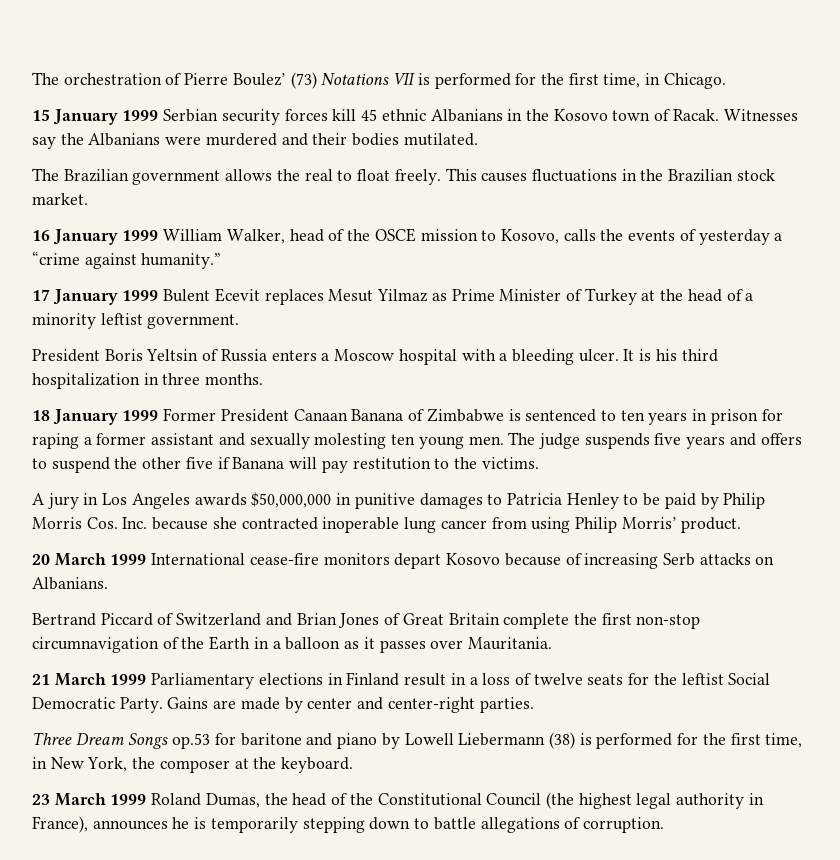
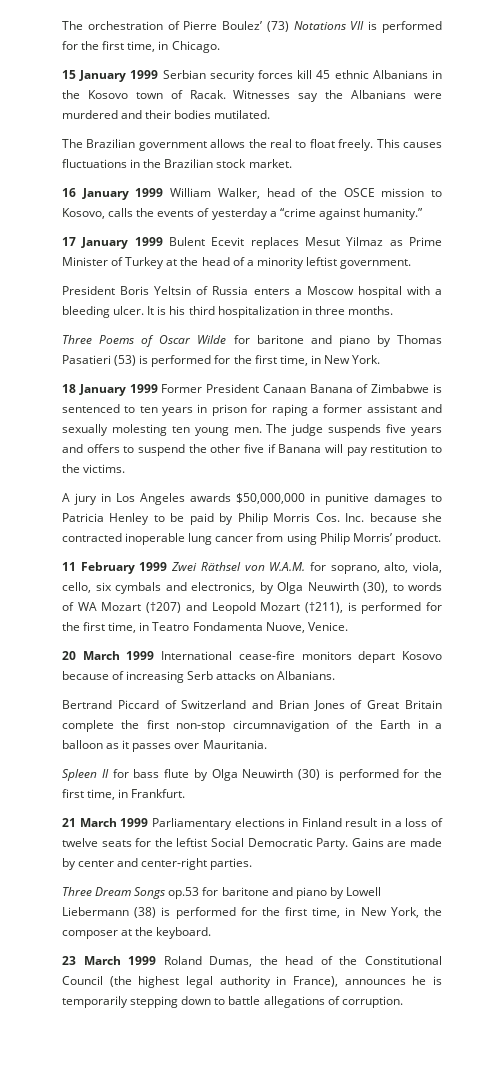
+ Three Poems of Oscar Wilde for baritone and piano by Thomas Pasatieri (53) is performed for the first time, in New York.
+ 11 February 1999 Zwei Räthsel von W.A.M. for soprano, alto, viola, cello, six cymbals and electronics, by Olga Neuwirth (30), to words of WA Mozart (†207) and Leopold Mozart (†211), is performed for the first time, in Teatro Fondamenta Nuove, Venice.
+ Spleen II for bass flute by Olga Neuwirth (30) is performed for the first time, in Frankfurt.

